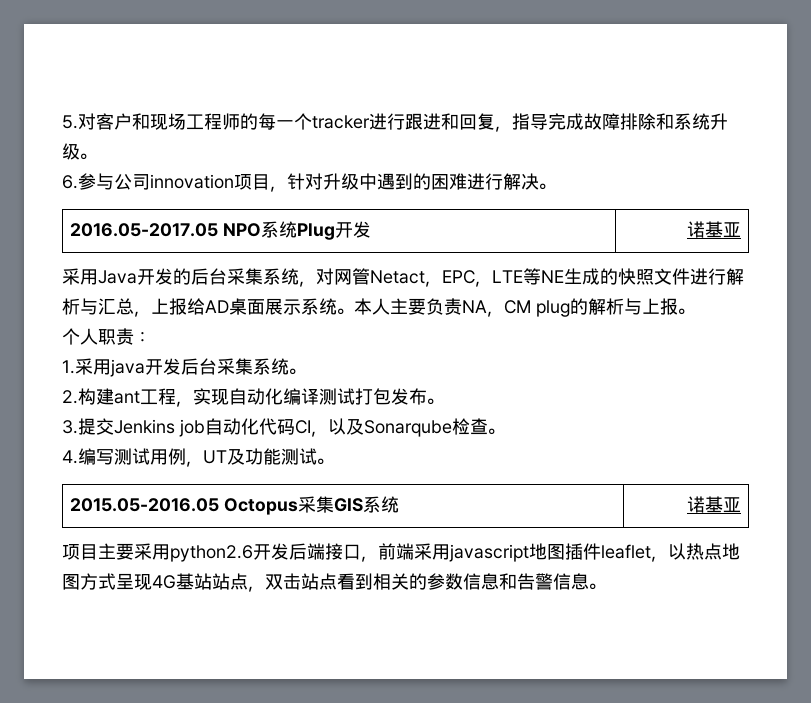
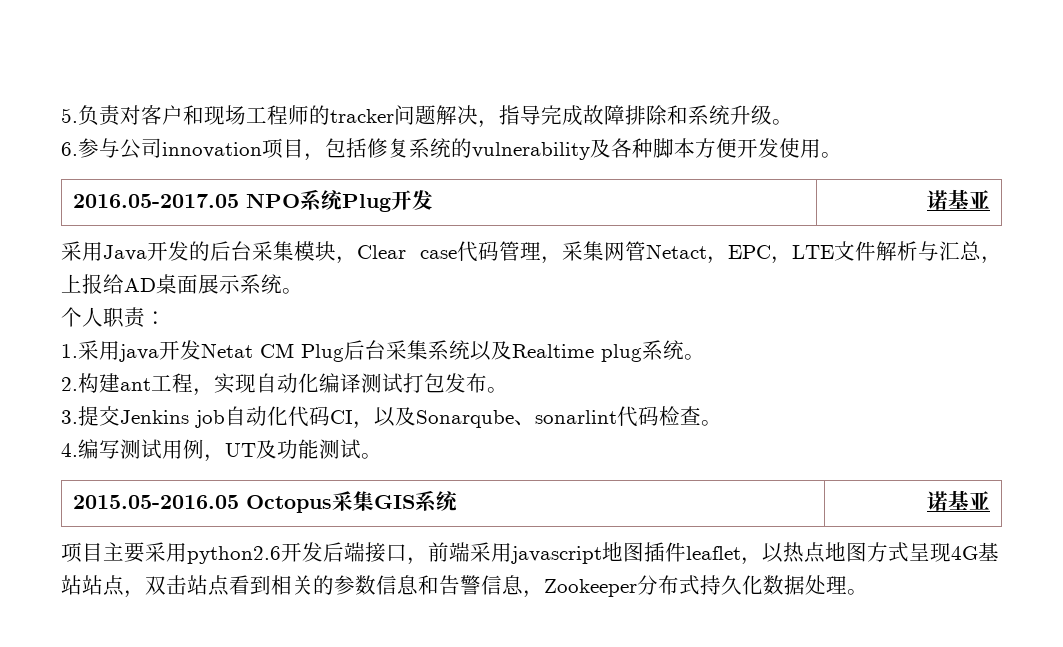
- 5.对客户和现场工程师的每一个tracker进行跟进和回复，指导完成故障排除和系统升级。
+ 5.负责对客户和现场工程师的tracker问题解决，指导完成故障排除和系统升级。
- 6.参与公司innovation项目，针对升级中遇到的困难进行解决。
+ 6.参与公司innovation项目，包括修复系统的vulnerability及各种脚本方便开发使用。
- 采用Java开发的后台采集系统，对网管Netact，EPC，LTE等NE生成的快照文件进行解析与汇总，上报给AD桌面展示系统。本人主要负责NA，CM plug的解析与上报。
+ 采用Java开发的后台采集模块，Clear case代码管理，采集网管Netact，EPC，LTE文件解析与汇总，上报给AD桌面展示系统。
- 1.采用java开发后台采集系统。
+ 1.采用java开发Netat CM Plug后台采集系统以及Realtime plug系统。
- 3.提交Jenkins job自动化代码CI，以及Sonarqube检查。
+ 3.提交Jenkins job自动化代码CI，以及Sonarqube、sonarlint代码检查。
- 项目主要采用python2.6开发后端接口，前端采用javascript地图插件leaflet，以热点地图方式呈现4G基站站点，双击站点看到相关的参数信息和告警信息。
+ 项目主要采用python2.6开发后端接口，前端采用javascript地图插件leaflet，以热点地图方式呈现4G基站站点，双击站点看到相关的参数信息和告警信息，Zookeeper分布式持久化数据处理。

